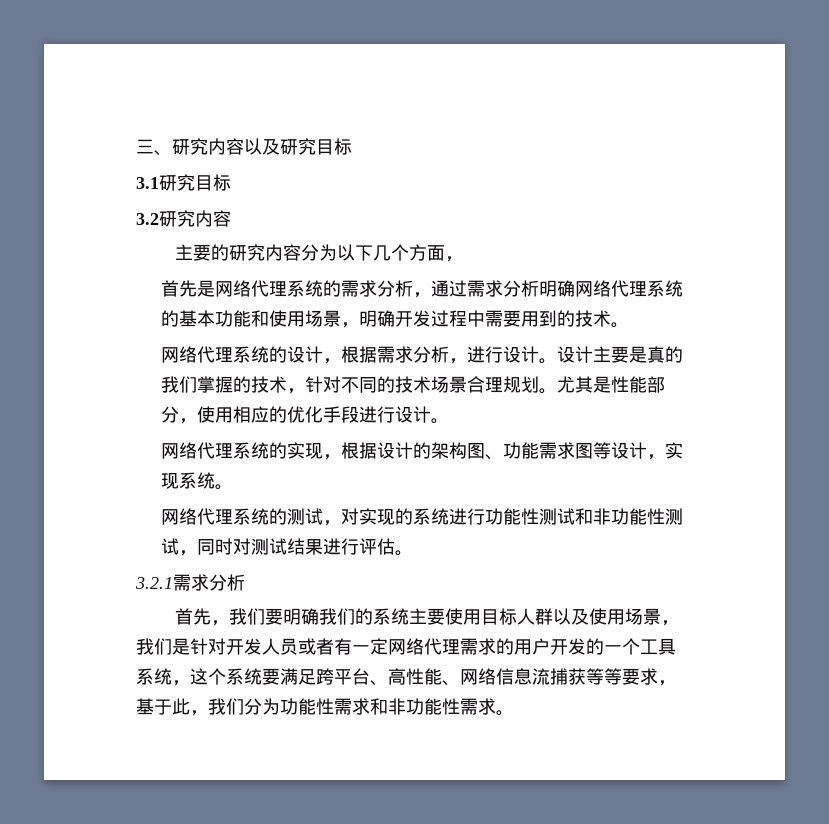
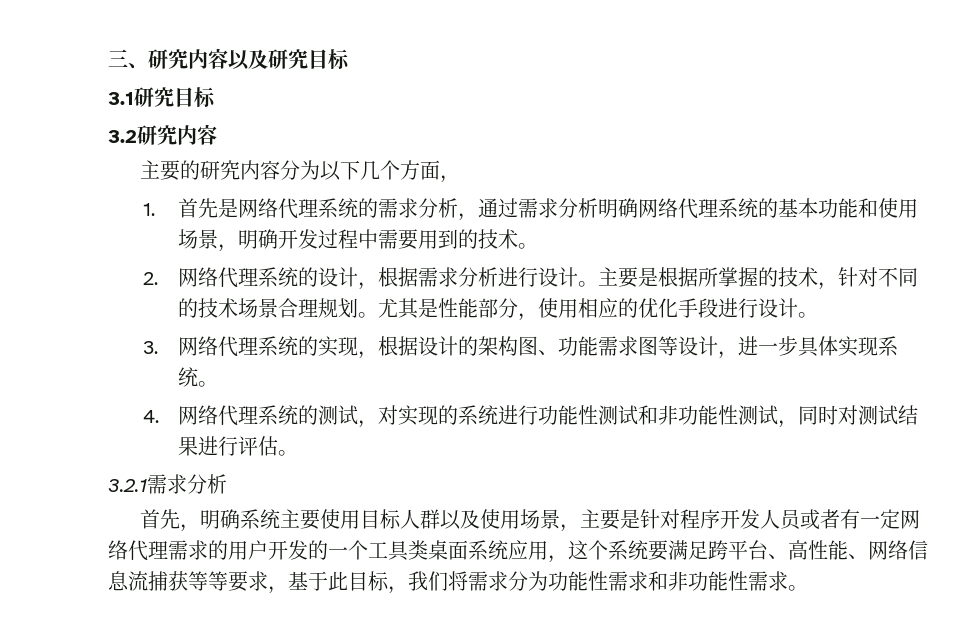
- 首先是网络代理系统的需求分析，通过需求分析明确网络代理系统的基本功能和使用场景，明确开发过程中需要用到的技术。
+ 1.首先是网络代理系统的需求分析，通过需求分析明确网络代理系统的基本功能和使用场景，明确开发过程中需要用到的技术。
- 网络代理系统的设计，根据需求分析，进行设计。设计主要是真的我们掌握的技术，针对不同的技术场景合理规划。
+ 2.网络代理系统的设计，根据需求分析进行设计。主要是根据所掌握的技术，针对不同的技术场景合理规划。
- 网络代理系统的实现，根据设计的架构图、功能需求图等设计，实现系统。
+ 3.网络代理系统的实现，根据设计的架构图、功能需求图等设计，进一步具体实现系统。
- 网络代理系统的测试，对实现的系统进行功能性测试和非功能性测试，同时对测试结果进行评估。
+ 4.网络代理系统的测试，对实现的系统进行功能性测试和非功能性测试，同时对测试结果进行评估。
- 首先，我们要明确我们的系统主要使用目标人群以及使用场景，我们是针对开发人员或者有一定网络代理需求的用户开发的一个工具系统，这个系统要满足跨平台、高性能、网络信息流捕获等等要求，基于此，我们分为功能性需求和非功能性需求。
+ 首先，明确系统主要使用目标人群以及使用场景，主要是针对程序开发人员或者有一定网络代理需求的用户开发的一个工具类桌面系统应用，这个系统要满足跨平台、高性能、网络信息流捕获等等要求，基于此目标，我们将需求分为功能性需求和非功能性需求。

